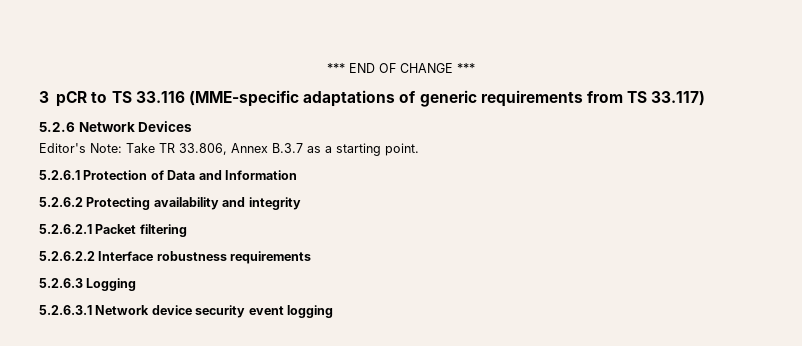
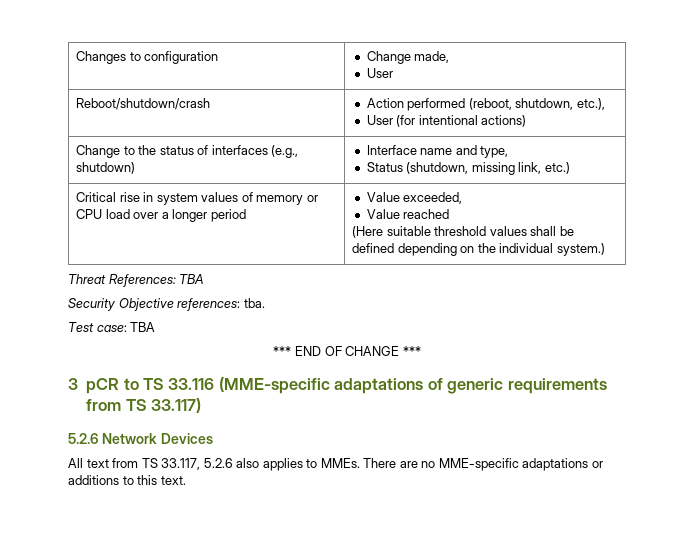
+ Changes to configuration | Change made,
+ User
+ Reboot/shutdown/crash | Action performed (reboot, shutdown, etc.),
+ User (for intentional actions)
+ Change to the status of interfaces (e.g., shutdown) | Interface name and type,
+ Status (shutdown, missing link, etc.)
+ Critical rise in system values of memory or CPU load over a longer period | Value exceeded,
+ Value reached
+ (Here suitable threshold values shall be defined depending on the individual system.)
+ Threat References: TBA
+ Security Objective references: tba.
+ Test case: TBA
- Editor's Note: Take TR 33.806, Annex B.3.7 as a starting point.
- 5.2.6.1 Protection of Data and Information
- 5.2.6.2 Protecting availability and integrity
- 5.2.6.2.1 Packet filtering
- 5.2.6.2.2 Interface robustness requirements
- 5.2.6.3 Logging
- 5.2.6.3.1 Network device security event logging
+ All text from TS 33.117, 5.2.6 also applies to MMEs. There are no MME-specific adaptations or additions to this text.

